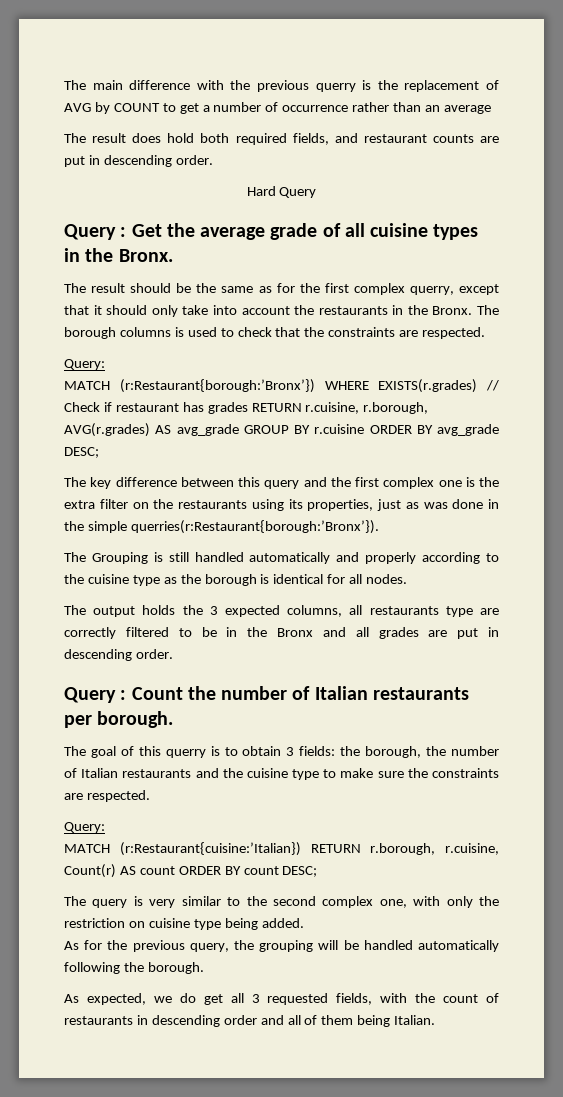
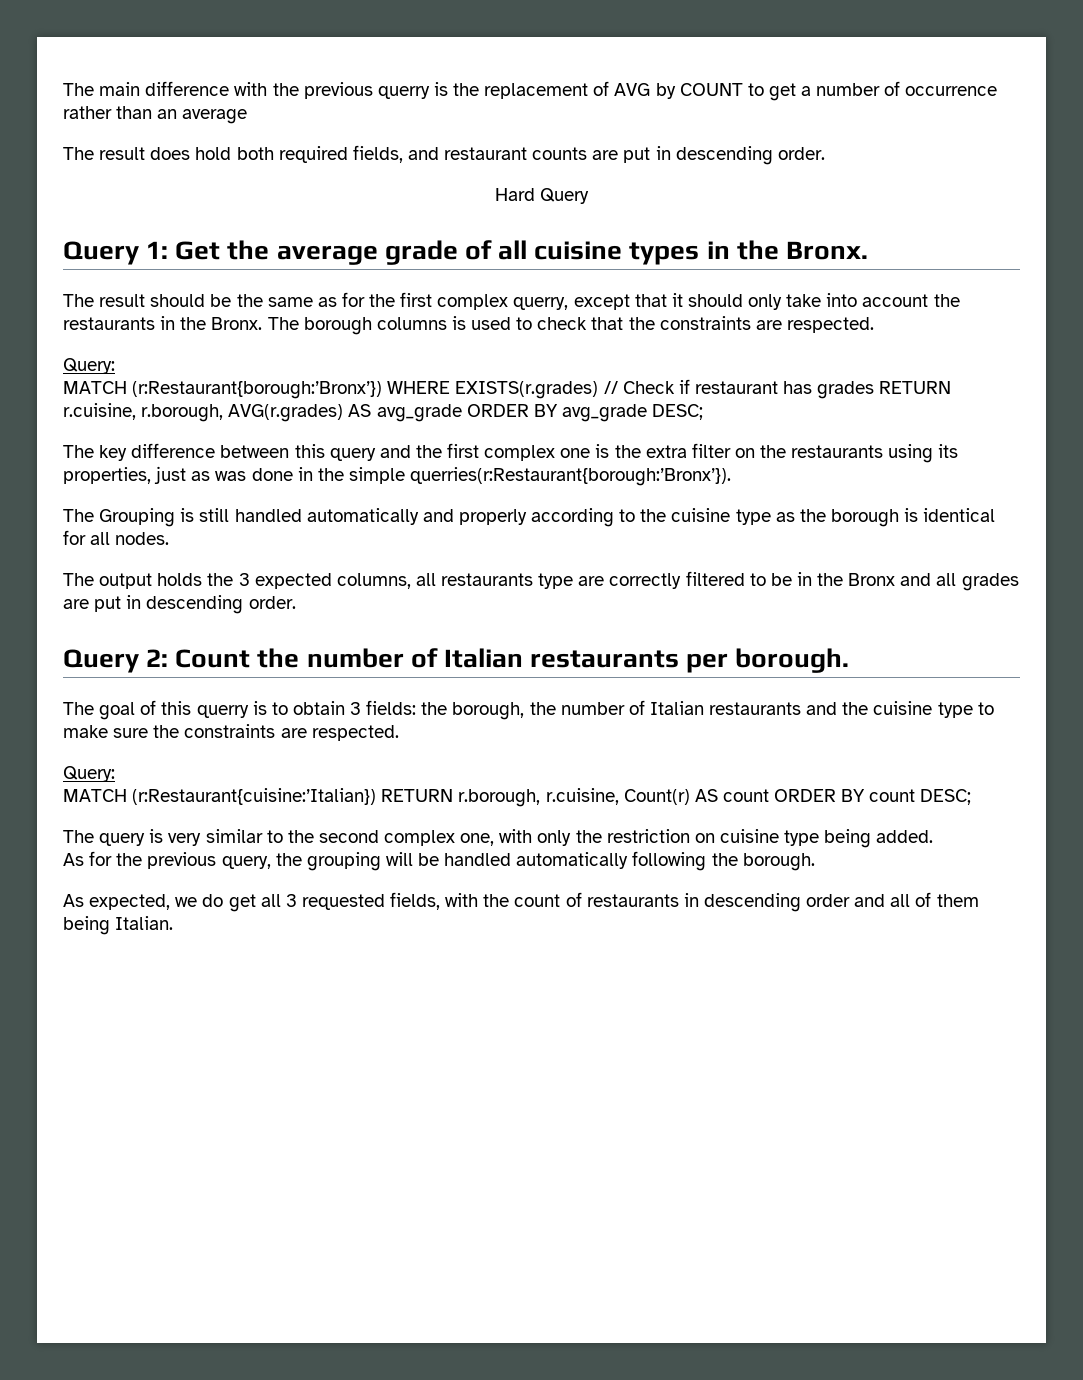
- Query : Get the average grade of all cuisine types in the Bronx.
+ Query 1: Get the average grade of all cuisine types in the Bronx.
- MATCH (r:Restaurant{borough:’Bronx’}) WHERE EXISTS(r.grades) // Check if restaurant has grades RETURN r.cuisine, r.borough, AVG(r.grades) AS avg_grade GROUP BY r.cuisine ORDER BY avg_grade DESC;
+ MATCH (r:Restaurant{borough:’Bronx’}) WHERE EXISTS(r.grades) // Check if restaurant has grades RETURN r.cuisine, r.borough, AVG(r.grades) AS avg_grade ORDER BY avg_grade DESC;
- Query : Count the number of Italian restaurants per borough.
+ Query 2: Count the number of Italian restaurants per borough.

